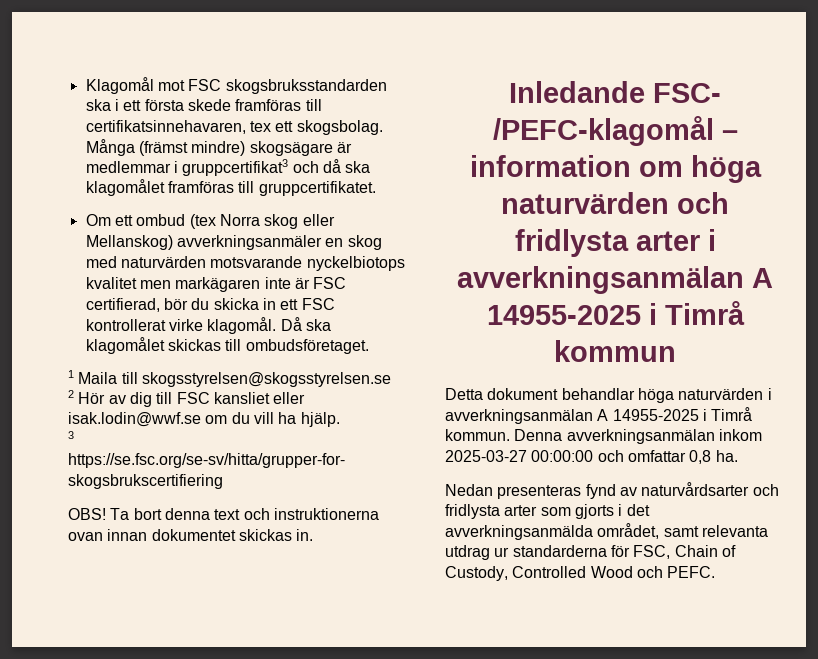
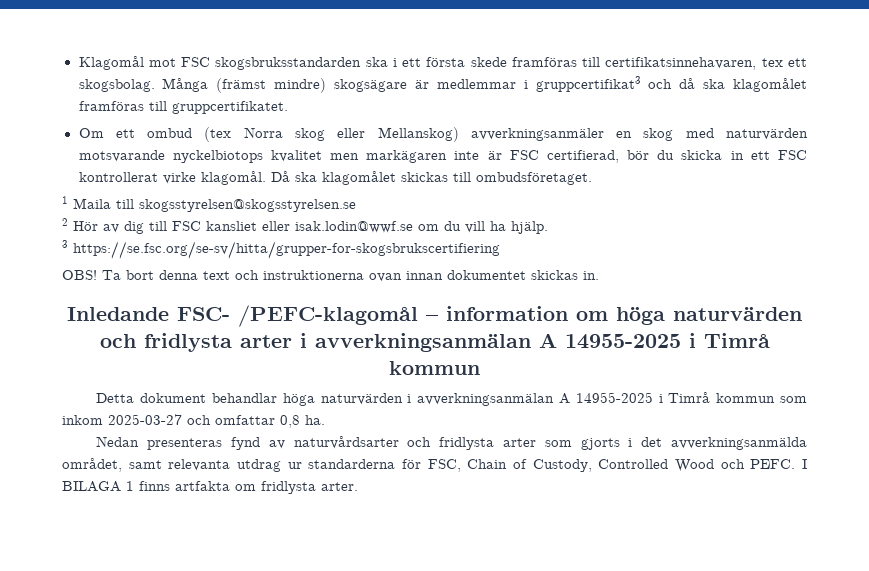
- Detta dokument behandlar höga naturvärden i avverkningsanmälan A 14955-2025 i Timrå kommun. Denna avverkningsanmälan inkom 2025-03-27 00:00:00 och omfattar 0,8 ha.
+ Detta dokument behandlar höga naturvärden i avverkningsanmälan A 14955-2025 i Timrå kommun som inkom 2025-03-27 och omfattar 0,8 ha.
+ I BILAGA 1 finns artfakta om fridlysta arter.

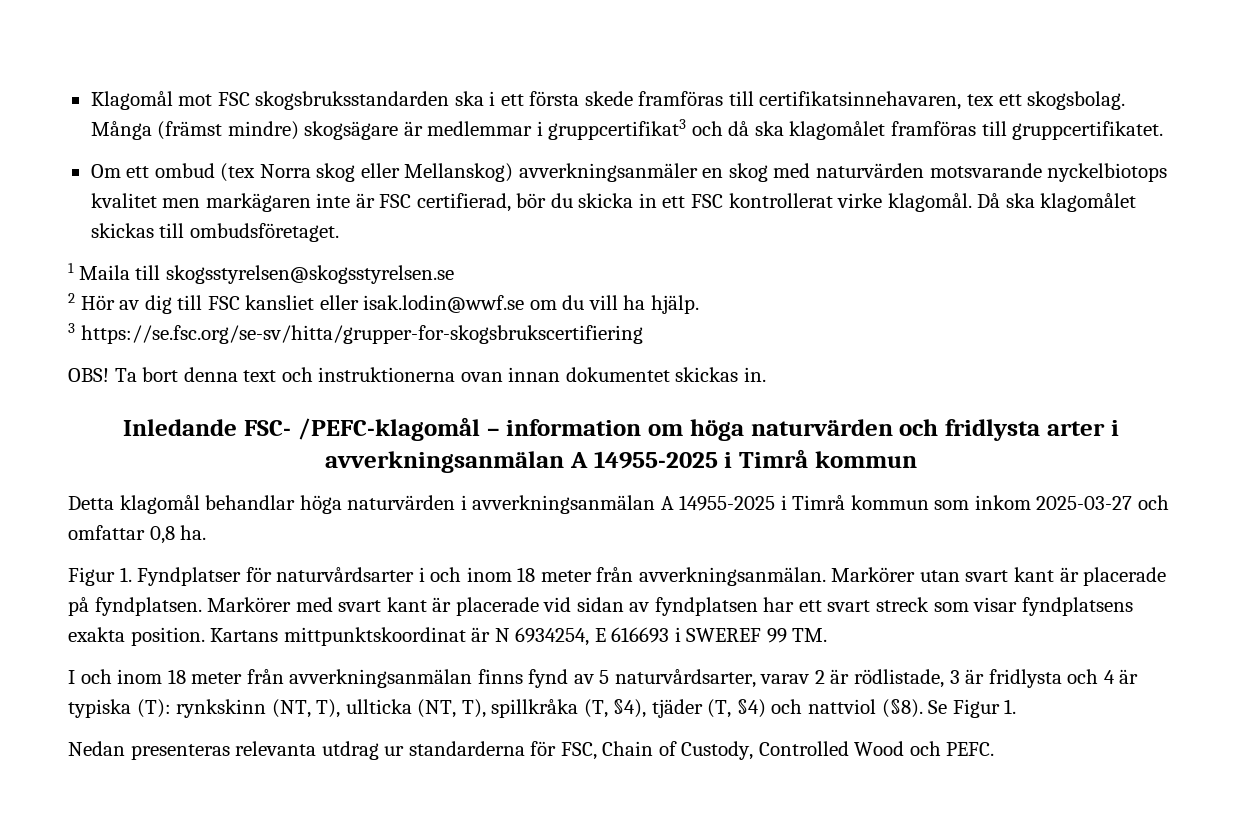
- Detta dokument behandlar höga naturvärden i avverkningsanmälan A 14955-2025 i Timrå kommun som inkom 2025-03-27 och omfattar 0,8 ha.
+ Detta klagomål behandlar höga naturvärden i avverkningsanmälan A 14955-2025 i Timrå kommun som inkom 2025-03-27 och omfattar 0,8 ha.
- Nedan presenteras fynd av naturvårdsarter och fridlysta arter som gjorts i det avverkningsanmälda området, samt relevanta utdrag ur standarderna för FSC, Chain of Custody, Controlled Wood och PEFC. I BILAGA 1 finns artfakta om fridlysta arter.
+ Figur 1. Fyndplatser för naturvårdsarter i och inom 18 meter från avverkningsanmälan. Markörer utan svart kant är placerade på fyndplatsen. Markörer med svart kant är placerade vid sidan av fyndplatsen har ett svart streck som visar fyndplatsens exakta position. Kartans mittpunktskoordinat är N 6934254, E 616693 i SWEREF 99 TM.
+ I och inom 18 meter från avverkningsanmälan finns fynd av 5 naturvårdsarter, varav 2 är rödlistade, 3 är fridlysta och 4 är typiska (T): rynkskinn (NT, T), ullticka (NT, T), spillkråka (T, §4), tjäder (T, §4) och nattviol (§8). Se Figur 1.
+ Nedan presenteras relevanta utdrag ur standarderna för FSC, Chain of Custody, Controlled Wood och PEFC.

